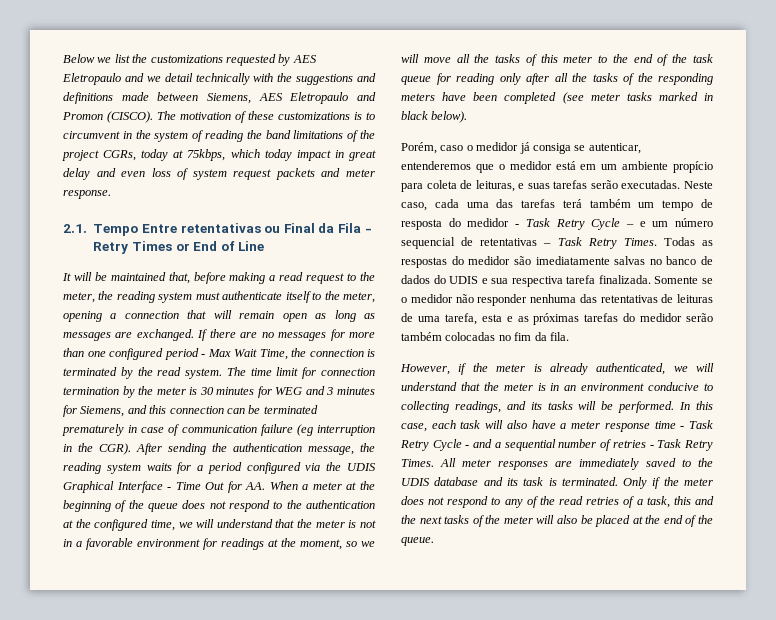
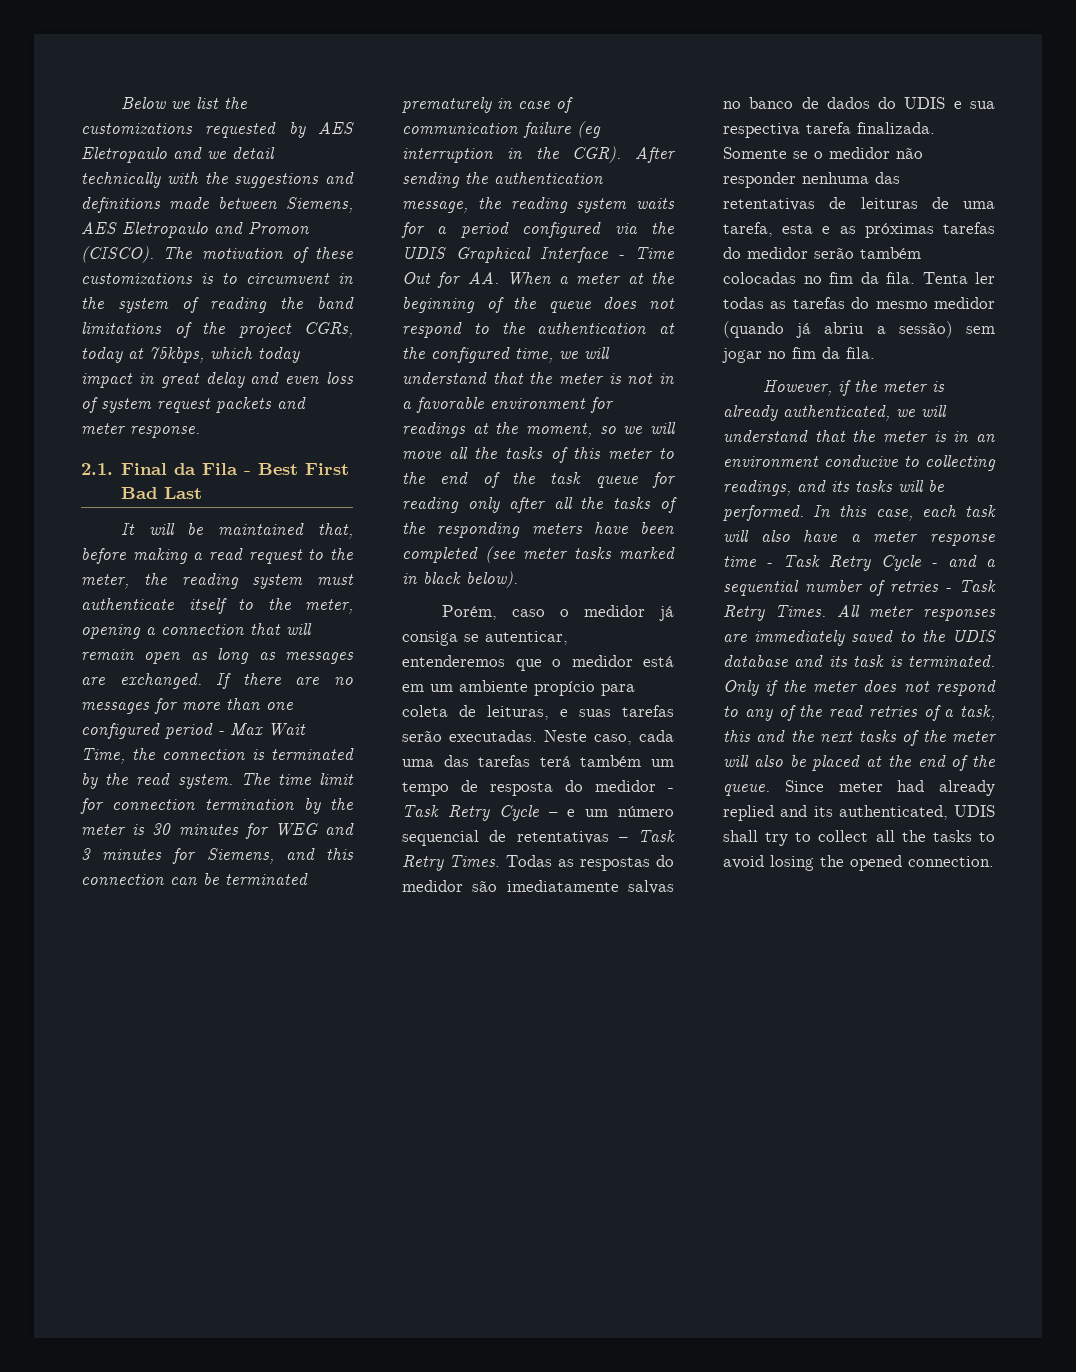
- 2.1. Tempo Entre retentativas ou Final da Fila - Retry Times or End of Line
+ 2.1. Final da Fila - Best First Bad Last
+ Tenta ler todas as tarefas do mesmo medidor (quando já abriu a sessão) sem jogar no fim da fila.
+ Since meter had already replied and its authenticated, UDIS shall try to collect all the tasks to avoid losing the opened connection.

